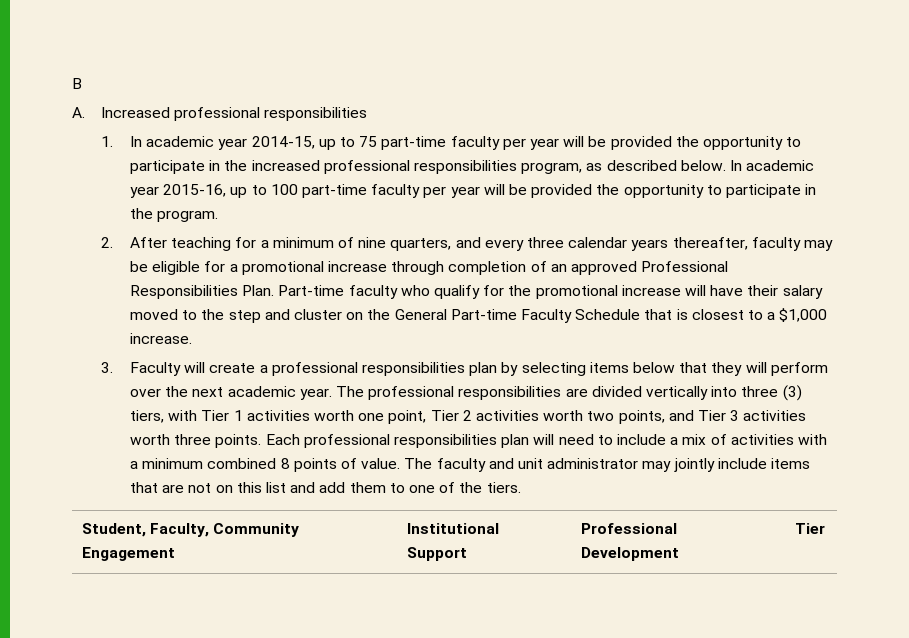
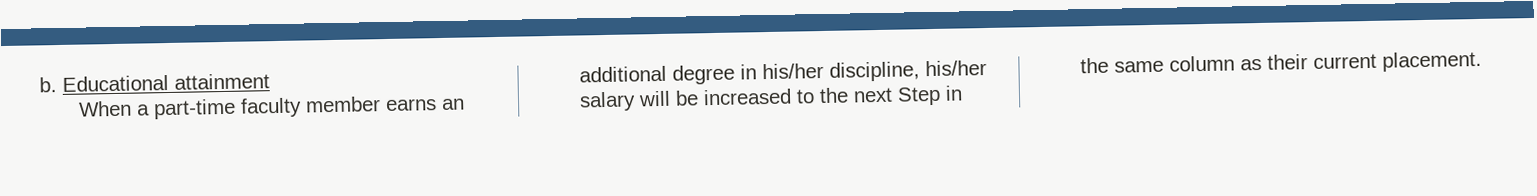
- B
- A. Increased professional responsibilities
- 1. In academic year 2014-15, up to 75 part-time faculty per year will be provided the opportunity to participate in the increased professional responsibilities program, as described below. In academic year 2015-16, up to 100 part-time faculty per year will be provided the opportunity to participate in the program.
- 2. After teaching for a minimum of nine quarters, and every three calendar years thereafter, faculty may be eligible for a promotional increase through completion of an approved Professional Responsibilities Plan. Part-time faculty who qualify for the promotional increase will have their salary moved to the step and cluster on the General Part-time Faculty Schedule that is closest to a $1,000 increase.
- 3. Faculty will create a professional responsibilities plan by selecting items below that they will perform over the next academic year. The professional responsibilities are divided vertically into three (3) tiers, with Tier 1 activities worth one point, Tier 2 activities worth two points, and Tier 3 activities worth three points. Each professional responsibilities plan will need to include a mix of activities with a minimum combined 8 points of value. The faculty and unit administrator may jointly include items that are not on this list and add them to one of the tiers.
- Student, Faculty, Community Engagement | Institutional Support | Professional Development | Tier
+ b. Educational attainment
+ When a part-time faculty member earns an additional degree in his/her discipline, his/her salary will be increased to the next Step in the same column as their current placement.

